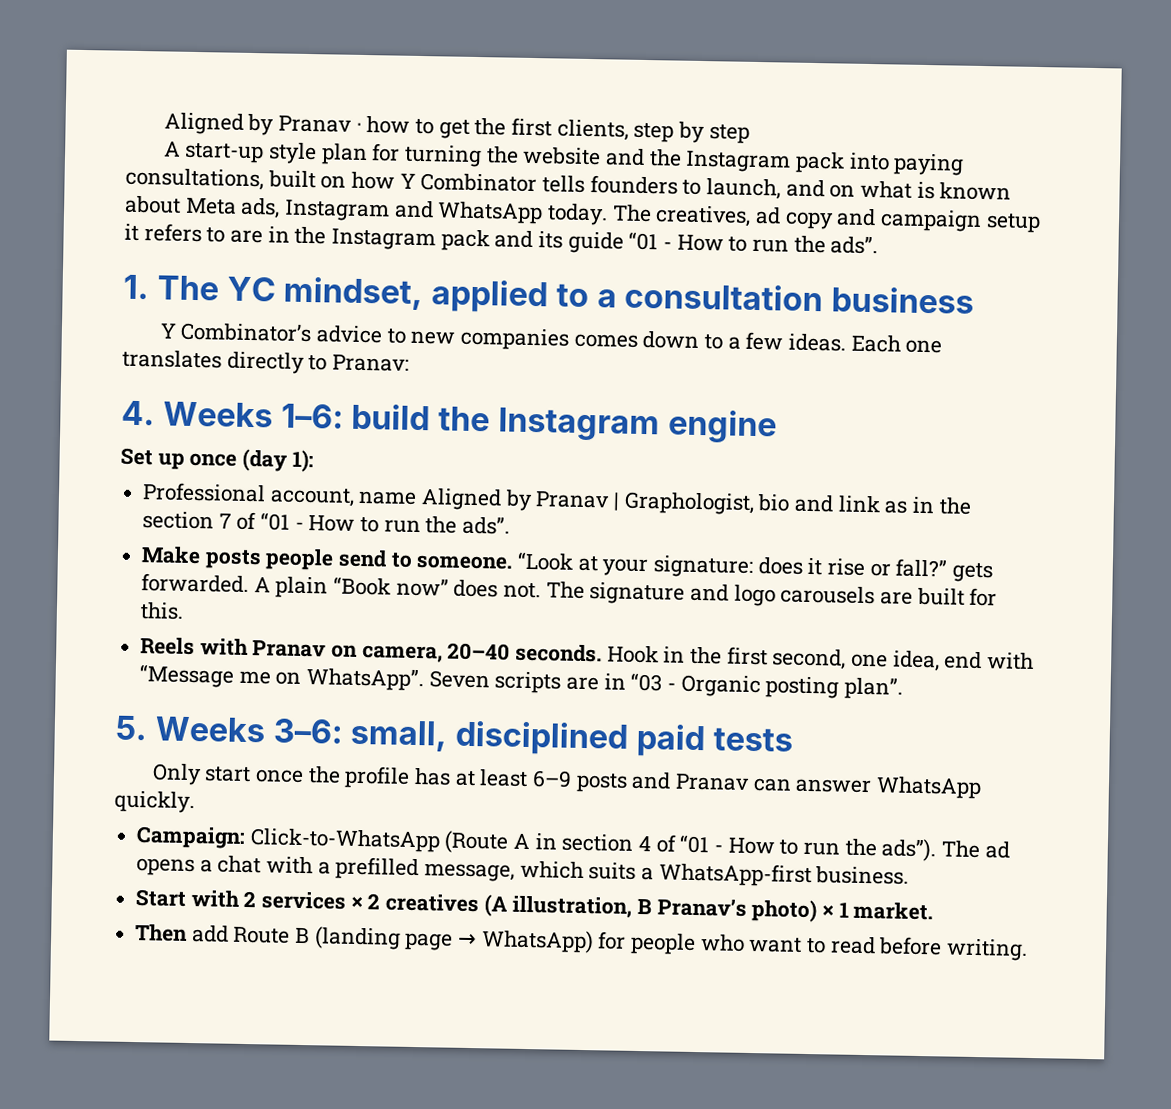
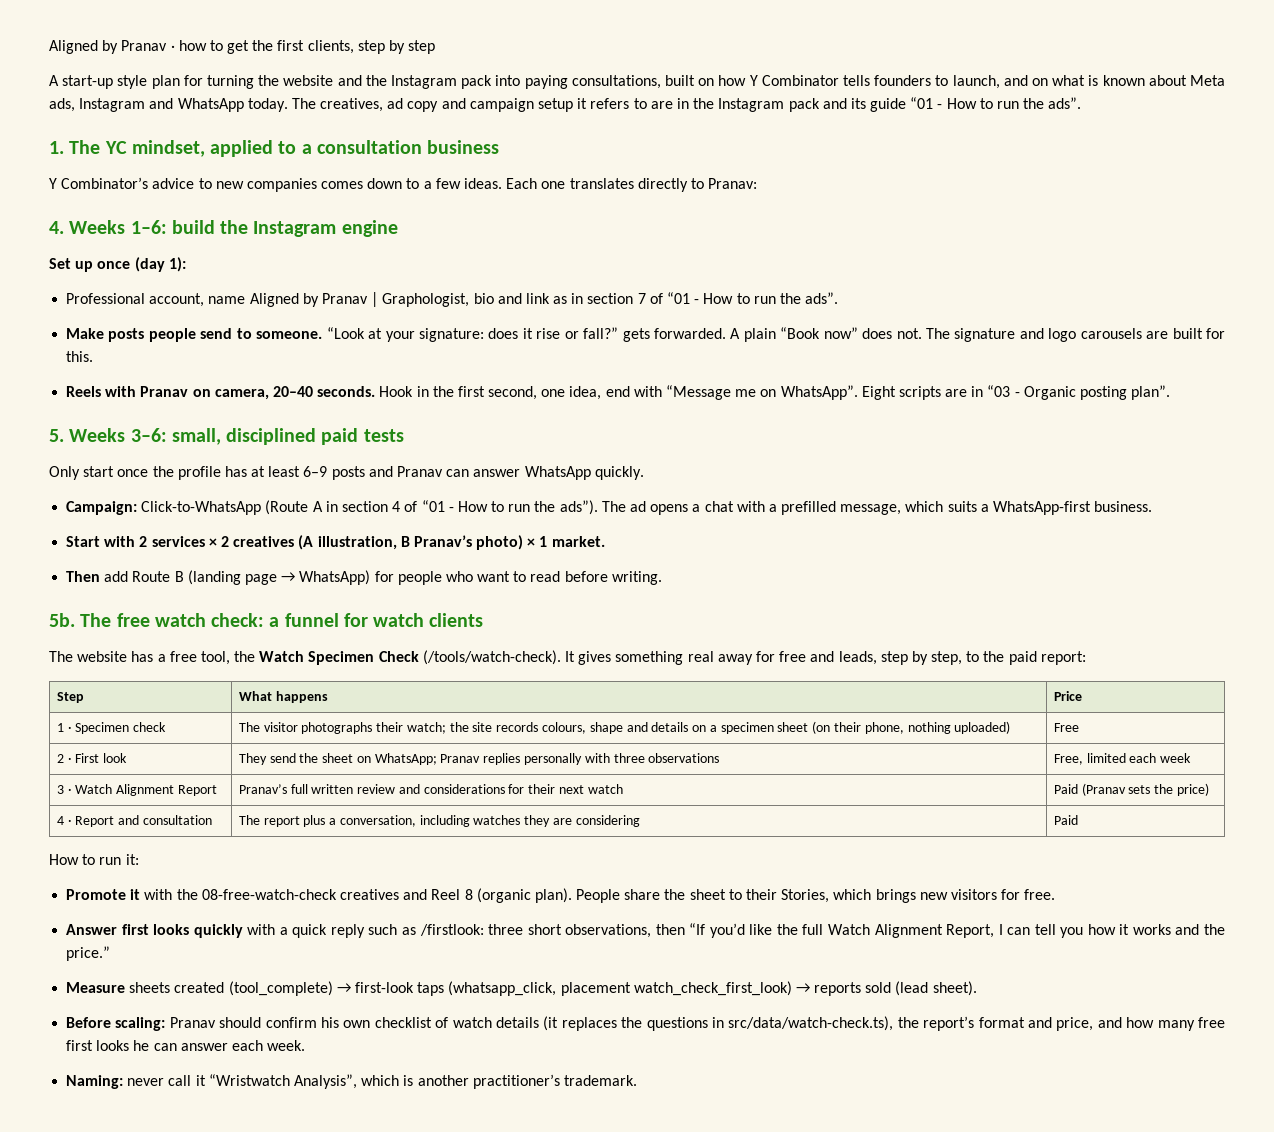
- Professional account, name Aligned by Pranav | Graphologist, bio and link as in the section 7 of “01 - How to run the ads”.
+ Professional account, name Aligned by Pranav | Graphologist, bio and link as in section 7 of “01 - How to run the ads”.
- Seven scripts are in “03 - Organic posting plan”.
+ Eight scripts are in “03 - Organic posting plan”.
+ 5b. The free watch check: a funnel for watch clients
+ The website has a free tool, the Watch Specimen Check (/tools/watch-check). It gives something real away for free and leads, step by step, to the paid report:
+ Step | What happens | Price
+ 1 · Specimen check | The visitor photographs their watch; the site records colours, shape and details on a specimen sheet (on their phone, nothing uploaded) | Free
+ 2 · First look | They send the sheet on WhatsApp; Pranav replies personally with three observations | Free, limited each week
+ 3 · Watch Alignment Report | Pranav’s full written review and considerations for their next watch | Paid (Pranav sets the price)
+ 4 · Report and consultation | The report plus a conversation, including watches they are considering | Paid
+ How to run it:
+ Promote it with the 08-free-watch-check creatives and Reel 8 (organic plan). People share the sheet to their Stories, which brings new visitors for free.
+ Answer first looks quickly with a quick reply such as /firstlook: three short observations, then “If you’d like the full Watch Alignment Report, I can tell you how it works and the price.”
+ Measure sheets created (tool_complete) → first-look taps (whatsapp_click, placement watch_check_first_look) → reports sold (lead sheet).
+ Before scaling: Pranav should confirm his own checklist of watch details (it replaces the questions in src/data/watch-check.ts), the report’s format and price, and how many free first looks he can answer each week.
+ Naming: never call it “Wristwatch Analysis”, which is another practitioner’s trademark.

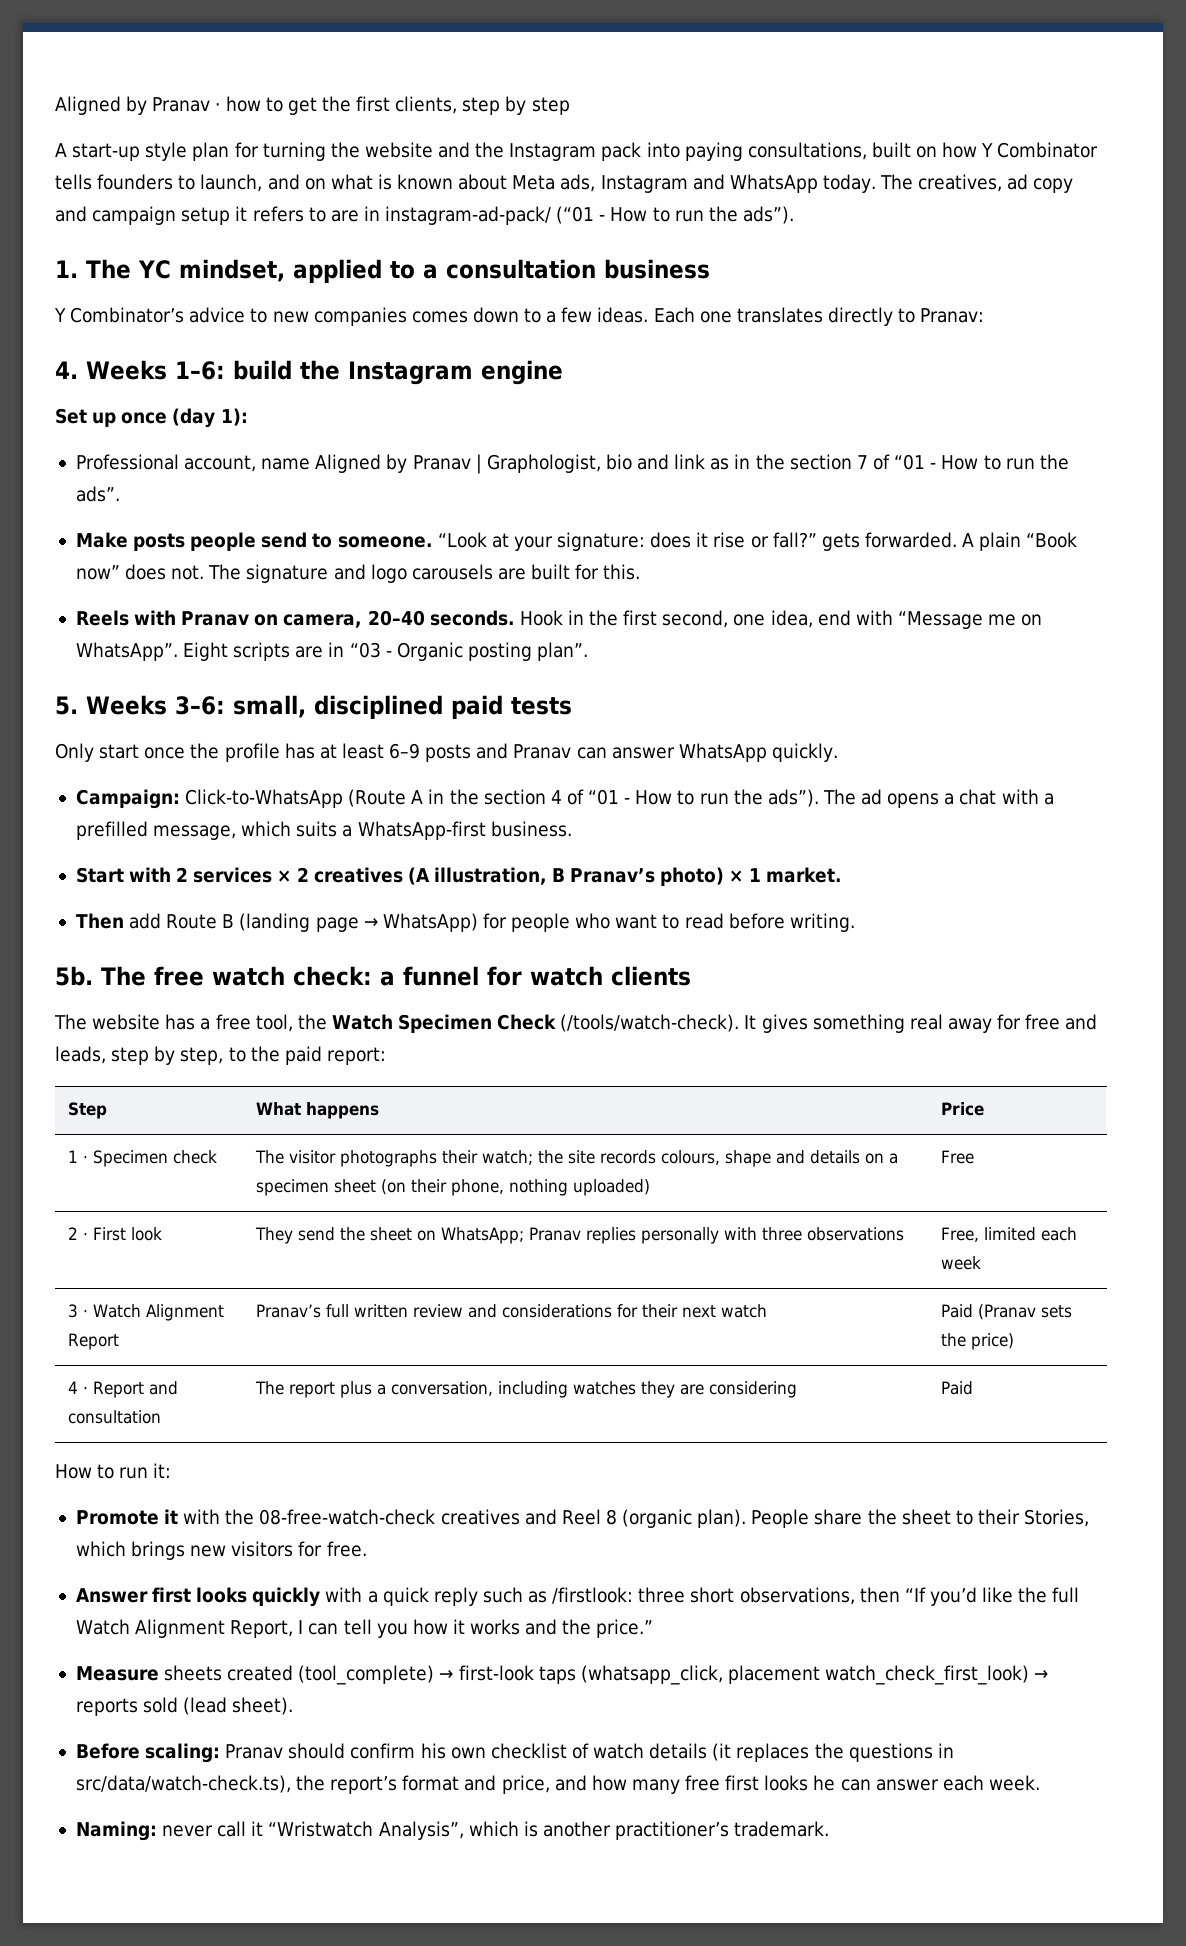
- The creatives, ad copy and campaign setup it refers to are in the Instagram pack and its guide “01 - How to run the ads”.
+ The creatives, ad copy and campaign setup it refers to are in instagram-ad-pack/ (“01 - How to run the ads”).
- Professional account, name Aligned by Pranav | Graphologist, bio and link as in section 7 of “01 - How to run the ads”.
+ Professional account, name Aligned by Pranav | Graphologist, bio and link as in the section 7 of “01 - How to run the ads”.
- Campaign: Click-to-WhatsApp (Route A in section 4 of “01 - How to run the ads”).
+ Campaign: Click-to-WhatsApp (Route A in the section 4 of “01 - How to run the ads”).

